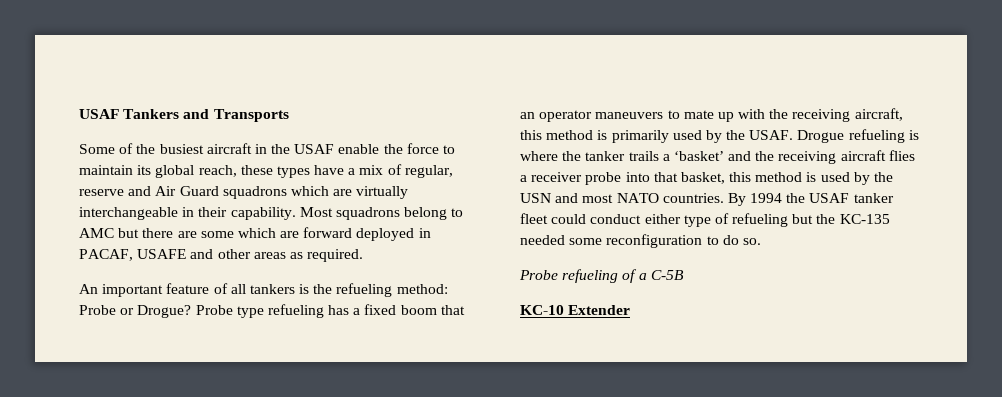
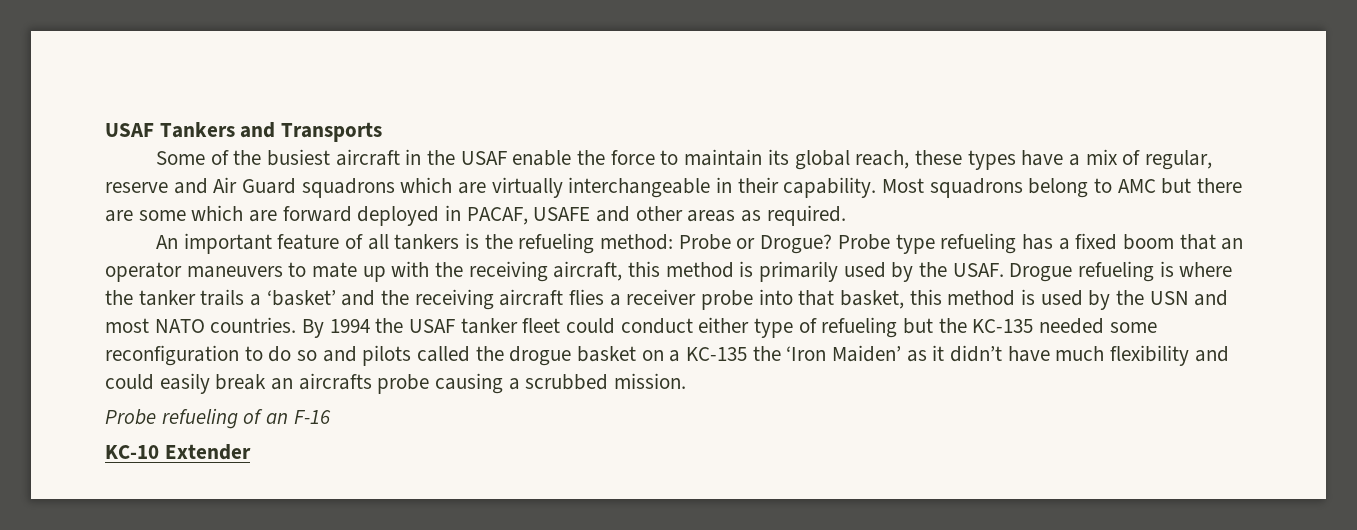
- By 1994 the USAF tanker fleet could conduct either type of refueling but the KC-135 needed some reconfiguration to do so.
+ By 1994 the USAF tanker fleet could conduct either type of refueling but the KC-135 needed some reconfiguration to do so and pilots called the drogue basket on a KC-135 the ‘Iron Maiden’ as it didn’t have much flexibility and could easily break an aircrafts probe causing a scrubbed mission.
- Probe refueling of a C-5B
+ Probe refueling of an F-16

